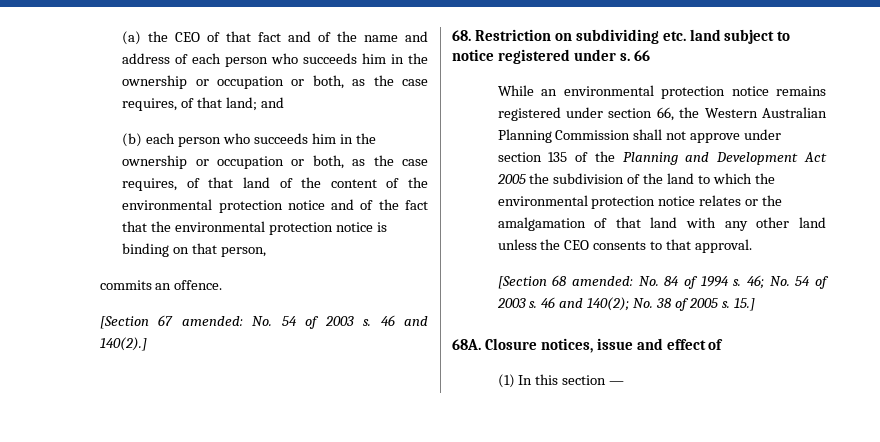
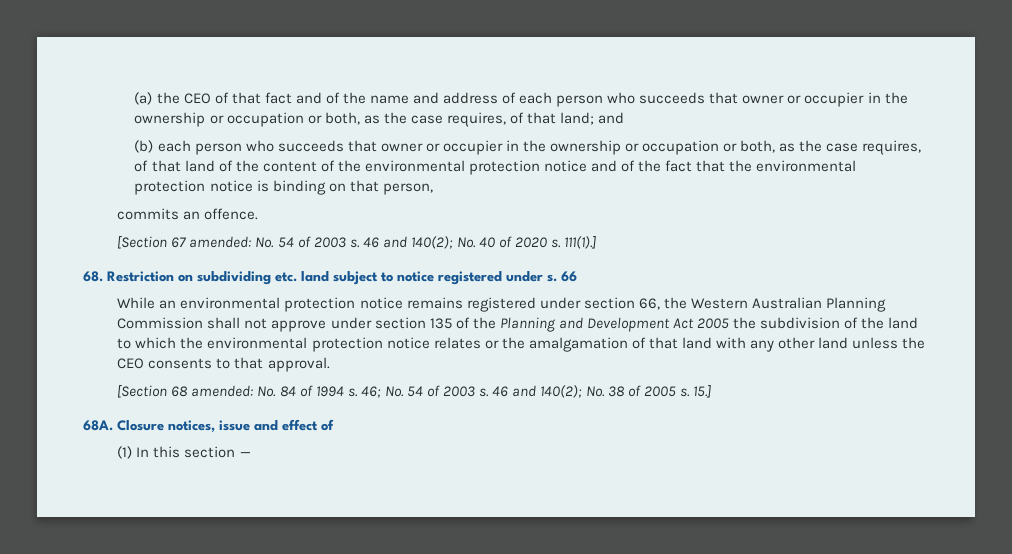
- (a) the CEO of that fact and of the name and address of each person who succeeds him in the ownership or occupation or both, as the case requires, of that land; and
+ (a) the CEO of that fact and of the name and address of each person who succeeds that owner or occupier in the ownership or occupation or both, as the case requires, of that land; and
- (b) each person who succeeds him in the ownership or occupation or both, as the case requires, of that land of the content of the environmental protection notice and of the fact that the environmental protection notice is binding on that person,
+ (b) each person who succeeds that owner or occupier in the ownership or occupation or both, as the case requires, of that land of the content of the environmental protection notice and of the fact that the environmental protection notice is binding on that person,
- 46 and 140(2).]
+ 46 and 140(2); No. 40 of 2020 s. 111(1).]

